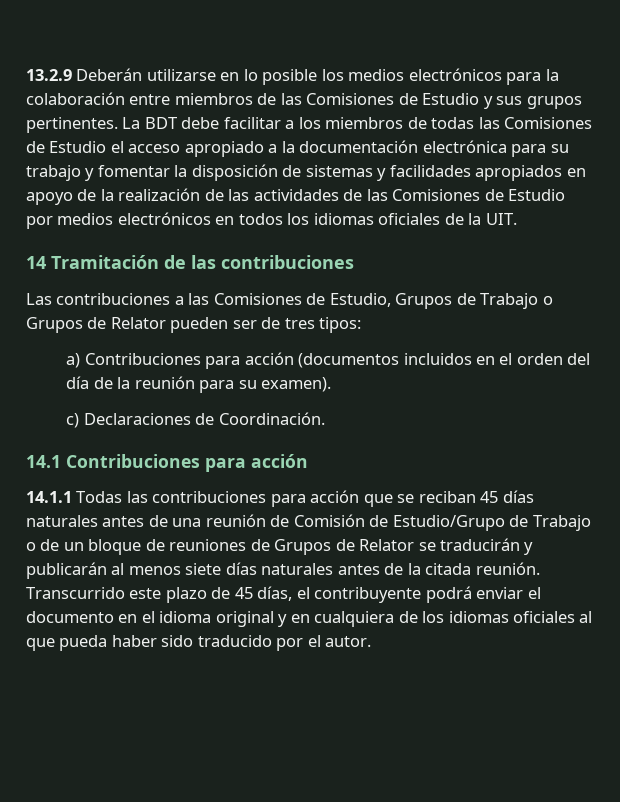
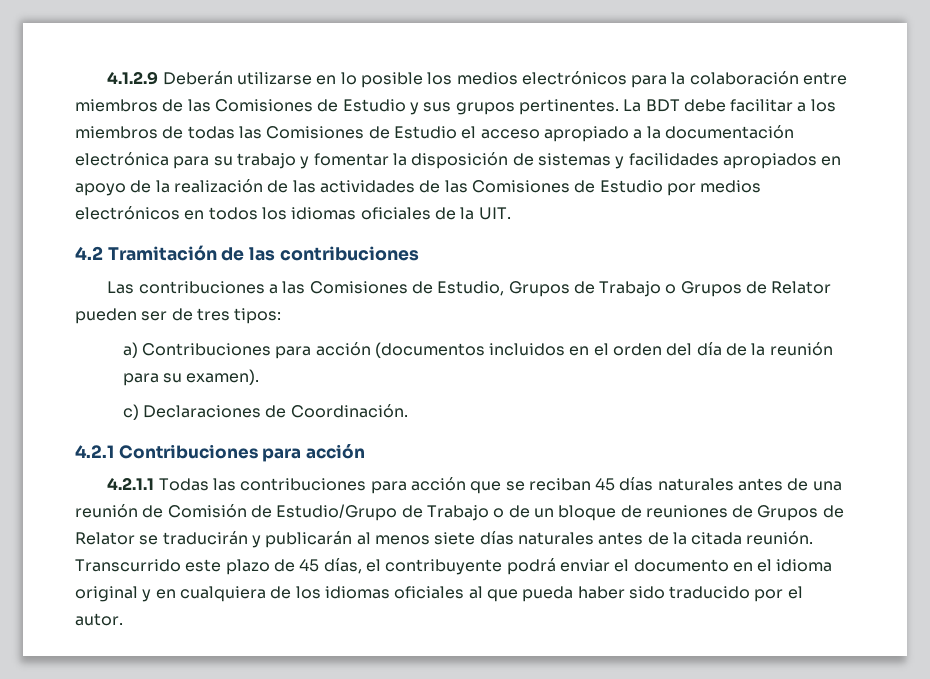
- 13.2.9 Deberán utilizarse en lo posible los medios electrónicos para la colaboración entre miembros de las Comisiones de Estudio y sus grupos pertinentes.
+ 4.1.2.9 Deberán utilizarse en lo posible los medios electrónicos para la colaboración entre miembros de las Comisiones de Estudio y sus grupos pertinentes.
- 14 Tramitación de las contribuciones
+ 4.2 Tramitación de las contribuciones
- 14.1 Contribuciones para acción
+ 4.2.1 Contribuciones para acción
- 14.1.1 Todas las contribuciones para acción que se reciban 45 días naturales antes de una reunión de Comisión de Estudio/Grupo de Trabajo o de un bloque de reuniones de Grupos de Relator se traducirán y publicarán al menos siete días naturales antes de la citada reunión.
+ 4.2.1.1 Todas las contribuciones para acción que se reciban 45 días naturales antes de una reunión de Comisión de Estudio/Grupo de Trabajo o de un bloque de reuniones de Grupos de Relator se traducirán y publicarán al menos siete días naturales antes de la citada reunión.

